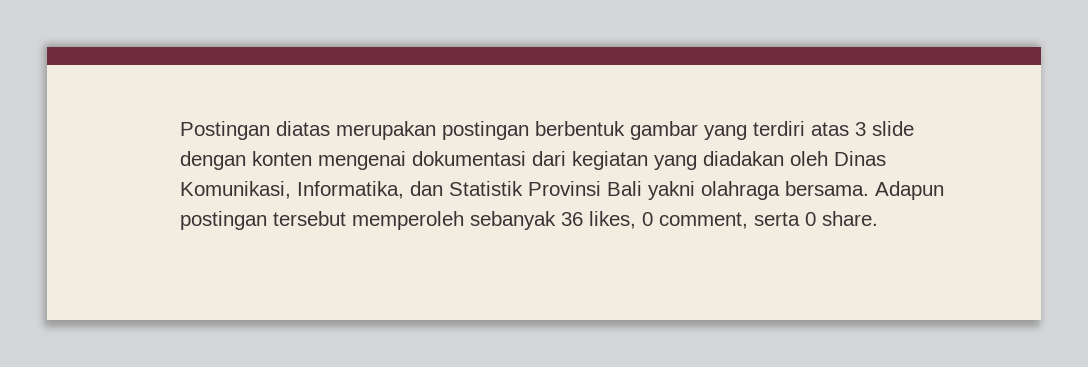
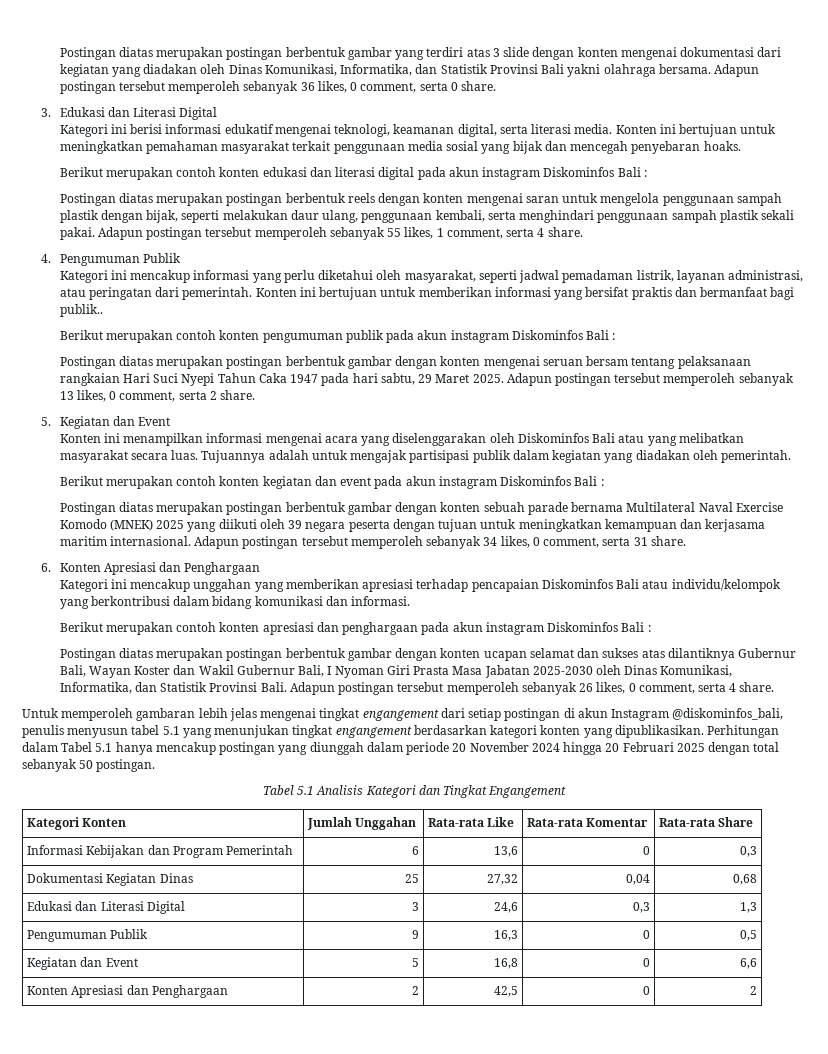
+ 3. Edukasi dan Literasi Digital
+ Kategori ini berisi informasi edukatif mengenai teknologi, keamanan digital, serta literasi media. Konten ini bertujuan untuk meningkatkan pemahaman masyarakat terkait penggunaan media sosial yang bijak dan mencegah penyebaran hoaks.
+ Berikut merupakan contoh konten edukasi dan literasi digital pada akun instagram Diskominfos Bali :
+ Postingan diatas merupakan postingan berbentuk reels dengan konten mengenai saran untuk mengelola penggunaan sampah plastik dengan bijak, seperti melakukan daur ulang, penggunaan kembali, serta menghindari penggunaan sampah plastik sekali pakai. Adapun postingan tersebut memperoleh sebanyak 55 likes, 1 comment, serta 4 share.
+ 4. Pengumuman Publik
+ Kategori ini mencakup informasi yang perlu diketahui oleh masyarakat, seperti jadwal pemadaman listrik, layanan administrasi, atau peringatan dari pemerintah. Konten ini bertujuan untuk memberikan informasi yang bersifat praktis dan bermanfaat bagi publik..
+ Berikut merupakan contoh konten pengumuman publik pada akun instagram Diskominfos Bali :
+ Postingan diatas merupakan postingan berbentuk gambar dengan konten mengenai seruan bersam tentang pelaksanaan rangkaian Hari Suci Nyepi Tahun Caka 1947 pada hari sabtu, 29 Maret 2025. Adapun postingan tersebut memperoleh sebanyak 13 likes, 0 comment, serta 2 share.
+ 5. Kegiatan dan Event
+ Konten ini menampilkan informasi mengenai acara yang diselenggarakan oleh Diskominfos Bali atau yang melibatkan masyarakat secara luas. Tujuannya adalah untuk mengajak partisipasi publik dalam kegiatan yang diadakan oleh pemerintah.
+ Berikut merupakan contoh konten kegiatan dan event pada akun instagram Diskominfos Bali :
+ Postingan diatas merupakan postingan berbentuk gambar dengan konten sebuah parade bernama Multilateral Naval Exercise Komodo (MNEK) 2025 yang diikuti oleh 39 negara peserta dengan tujuan untuk meningkatkan kemampuan dan kerjasama maritim internasional. Adapun postingan tersebut memperoleh sebanyak 34 likes, 0 comment, serta 31 share.
+ 6. Konten Apresiasi dan Penghargaan
+ Kategori ini mencakup unggahan yang memberikan apresiasi terhadap pencapaian Diskominfos Bali atau individu/kelompok yang berkontribusi dalam bidang komunikasi dan informasi.
+ Berikut merupakan contoh konten apresiasi dan penghargaan pada akun instagram Diskominfos Bali :
+ Postingan diatas merupakan postingan berbentuk gambar dengan konten ucapan selamat dan sukses atas dilantiknya Gubernur Bali, Wayan Koster dan Wakil Gubernur Bali, I Nyoman Giri Prasta Masa Jabatan 2025-2030 oleh Dinas Komunikasi, Informatika, dan Statistik Provinsi Bali. Adapun postingan tersebut memperoleh sebanyak 26 likes, 0 comment, serta 4 share.
+ Untuk memperoleh gambaran lebih jelas mengenai tingkat engangement dari setiap postingan di akun Instagram @diskominfos_bali, penulis menyusun tabel 5.1 yang menunjukan tingkat engangement berdasarkan kategori konten yang dipublikasikan. Perhitungan dalam Tabel 5.1 hanya mencakup postingan yang diunggah dalam periode 20 November 2024 hingga 20 Februari 2025 dengan total sebanyak 50 postingan.
+ Tabel 5.1 Analisis Kategori dan Tingkat Engangement
+ Kategori Konten | Jumlah Unggahan | Rata-rata Like | Rata-rata Komentar | Rata-rata Share
+ Informasi Kebijakan dan Program Pemerintah | 6 | 13,6 | 0 | 0,3
+ Dokumentasi Kegiatan Dinas | 25 | 27,32 | 0,04 | 0,68
+ Edukasi dan Literasi Digital | 3 | 24,6 | 0,3 | 1,3
+ Pengumuman Publik | 9 | 16,3 | 0 | 0,5
+ Kegiatan dan Event | 5 | 16,8 | 0 | 6,6
+ Konten Apresiasi dan Penghargaan | 2 | 42,5 | 0 | 2

